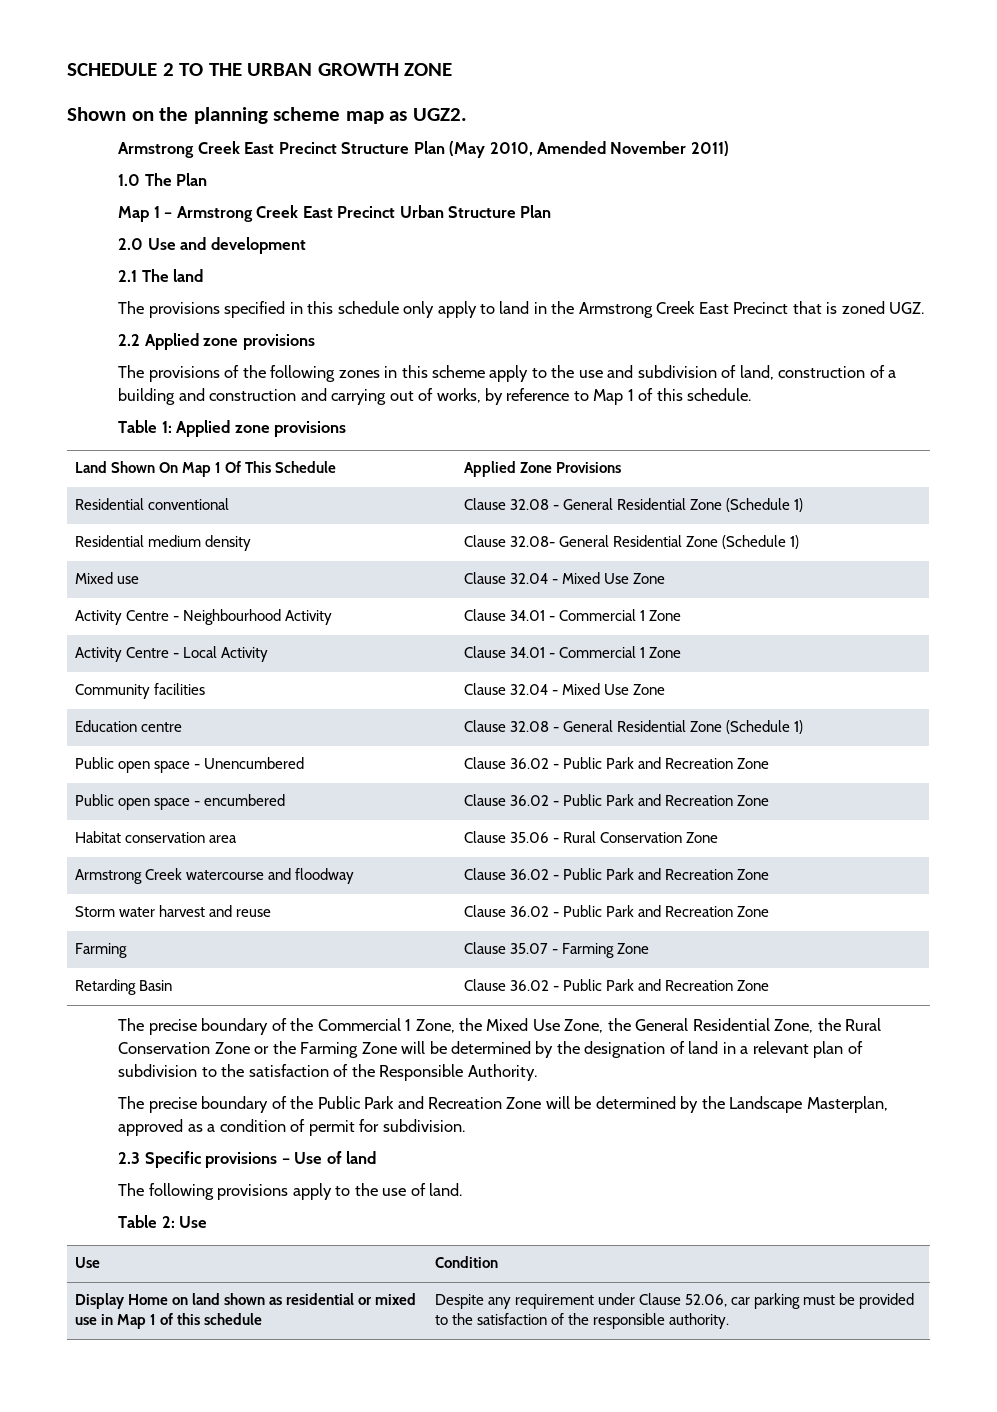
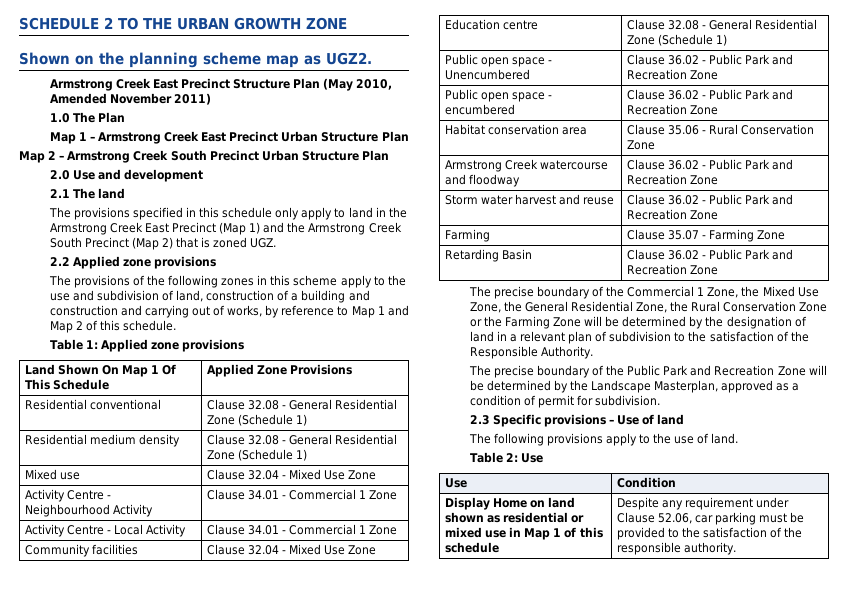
+ Map 2 – Armstrong Creek South Precinct Urban Structure Plan
- The provisions specified in this schedule only apply to land in the Armstrong Creek East Precinct that is zoned UGZ.
+ The provisions specified in this schedule only apply to land in the Armstrong Creek East Precinct (Map 1) and the Armstrong Creek South Precinct (Map 2) that is zoned UGZ.
- The provisions of the following zones in this scheme apply to the use and subdivision of land, construction of a building and construction and carrying out of works, by reference to Map 1 of this schedule.
+ The provisions of the following zones in this scheme apply to the use and subdivision of land, construction of a building and construction and carrying out of works, by reference to Map 1 and Map 2 of this schedule.
- Residential medium density | Clause 32.08- General Residential Zone (Schedule 1)
+ Residential medium density | Clause 32.08 - General Residential Zone (Schedule 1)

